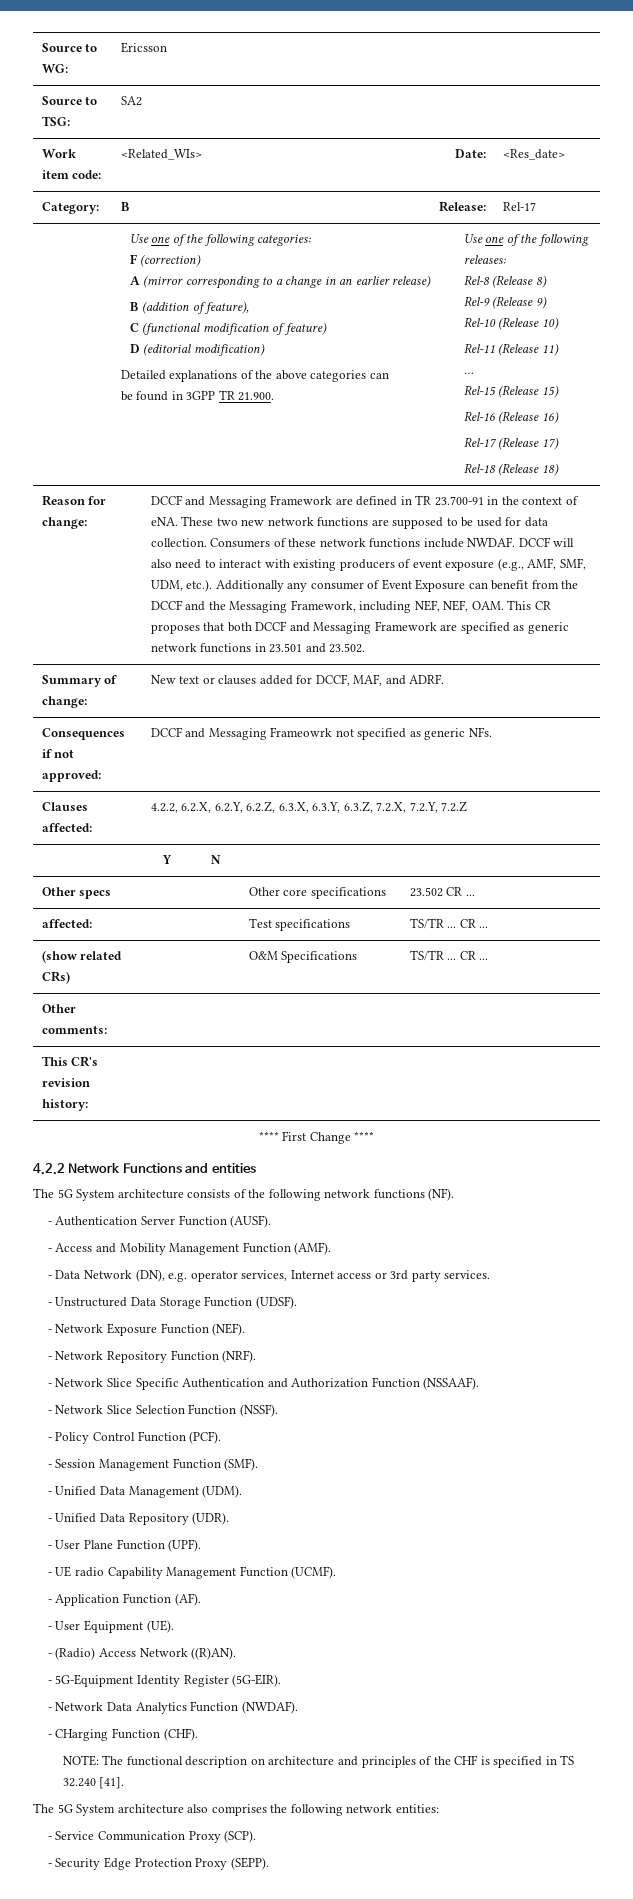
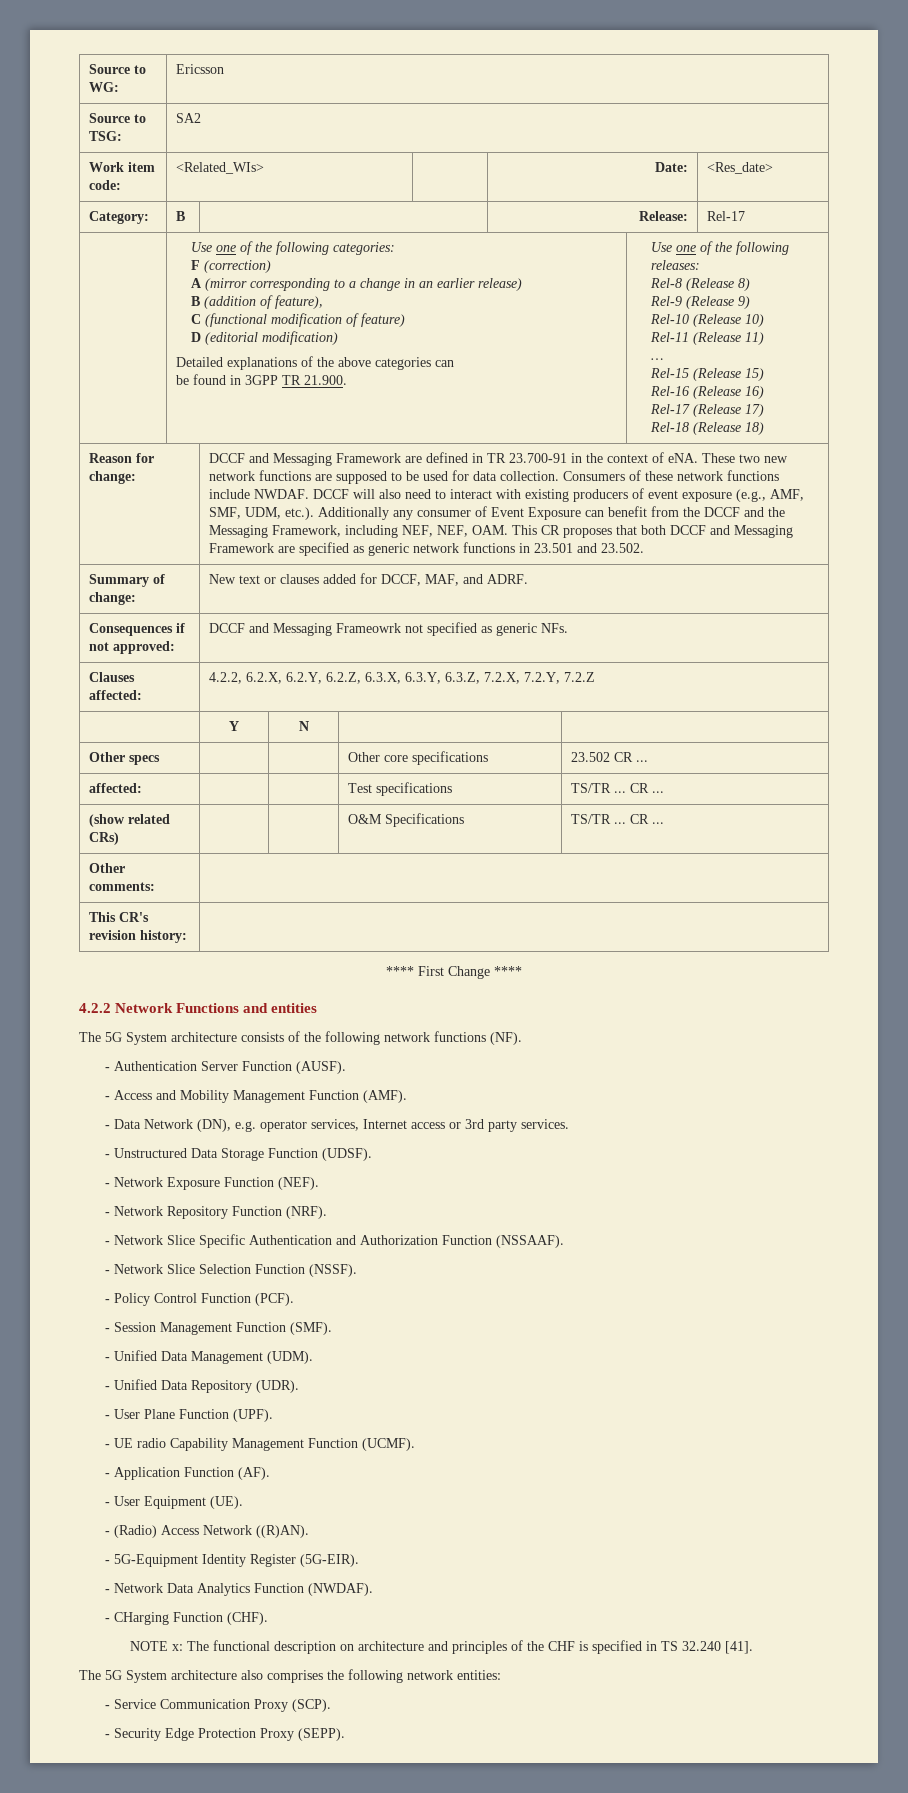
- NOTE: The functional description on architecture and principles of the CHF is specified in TS 32.240 [41].
+ NOTE x: The functional description on architecture and principles of the CHF is specified in TS 32.240 [41].

